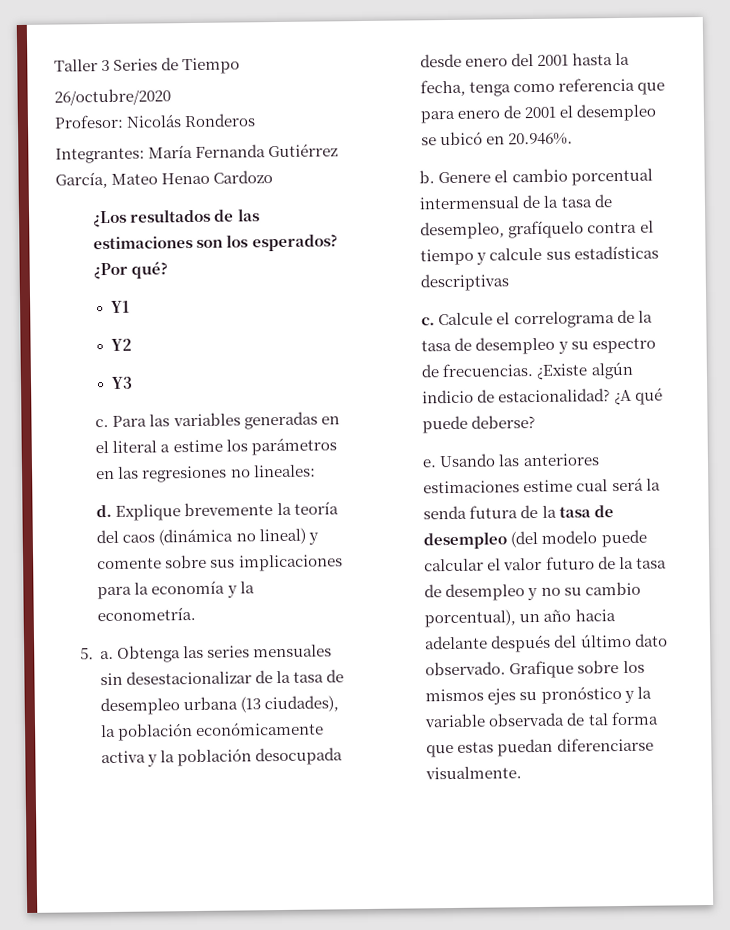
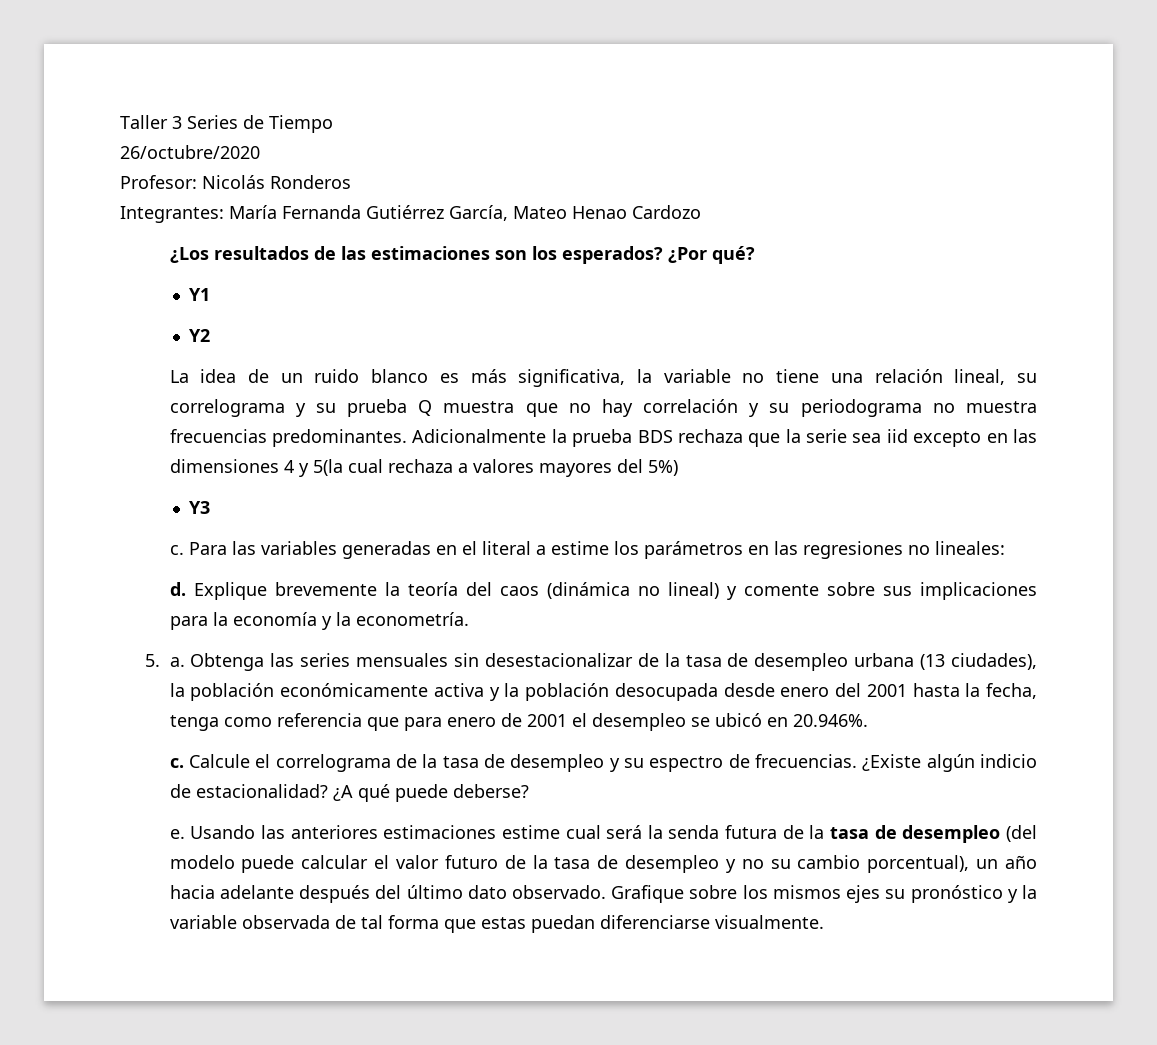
+ La idea de un ruido blanco es más significativa, la variable no tiene una relación lineal, su correlograma y su prueba Q muestra que no hay correlación y su periodograma no muestra frecuencias predominantes. Adicionalmente la prueba BDS rechaza que la serie sea iid excepto en las dimensiones 4 y 5(la cual rechaza a valores mayores del 5%)
- b. Genere el cambio porcentual intermensual de la tasa de desempleo, grafíquelo contra el tiempo y calcule sus estadísticas descriptivas

